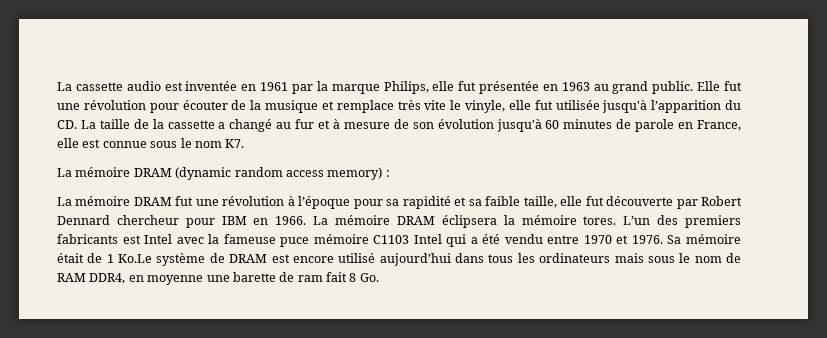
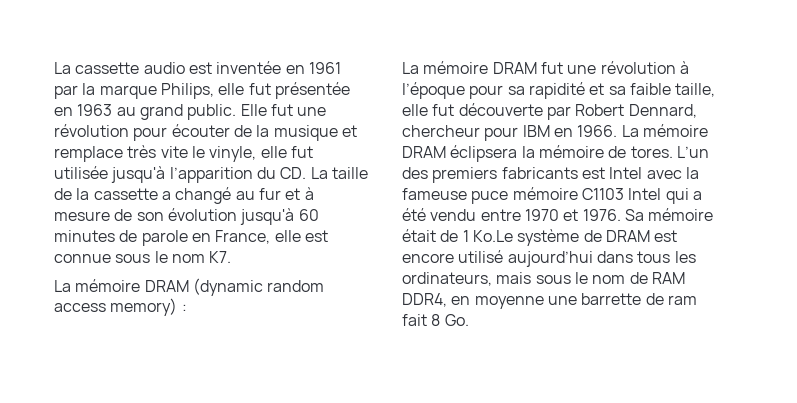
- La mémoire DRAM fut une révolution à l’époque pour sa rapidité et sa faible taille, elle fut découverte par Robert Dennard chercheur pour IBM en 1966.
+ La mémoire DRAM fut une révolution à l’époque pour sa rapidité et sa faible taille, elle fut découverte par Robert Dennard, chercheur pour IBM en 1966.
- La mémoire DRAM éclipsera la mémoire tores.
+ La mémoire DRAM éclipsera la mémoire de tores.
- Sa mémoire était de 1 Ko.Le système de DRAM est encore utilisé aujourd’hui dans tous les ordinateurs mais sous le nom de RAM DDR4, en moyenne une barette de ram fait 8 Go.
+ Sa mémoire était de 1 Ko.Le système de DRAM est encore utilisé aujourd’hui dans tous les ordinateurs, mais sous le nom de RAM DDR4, en moyenne une barrette de ram fait 8 Go.

